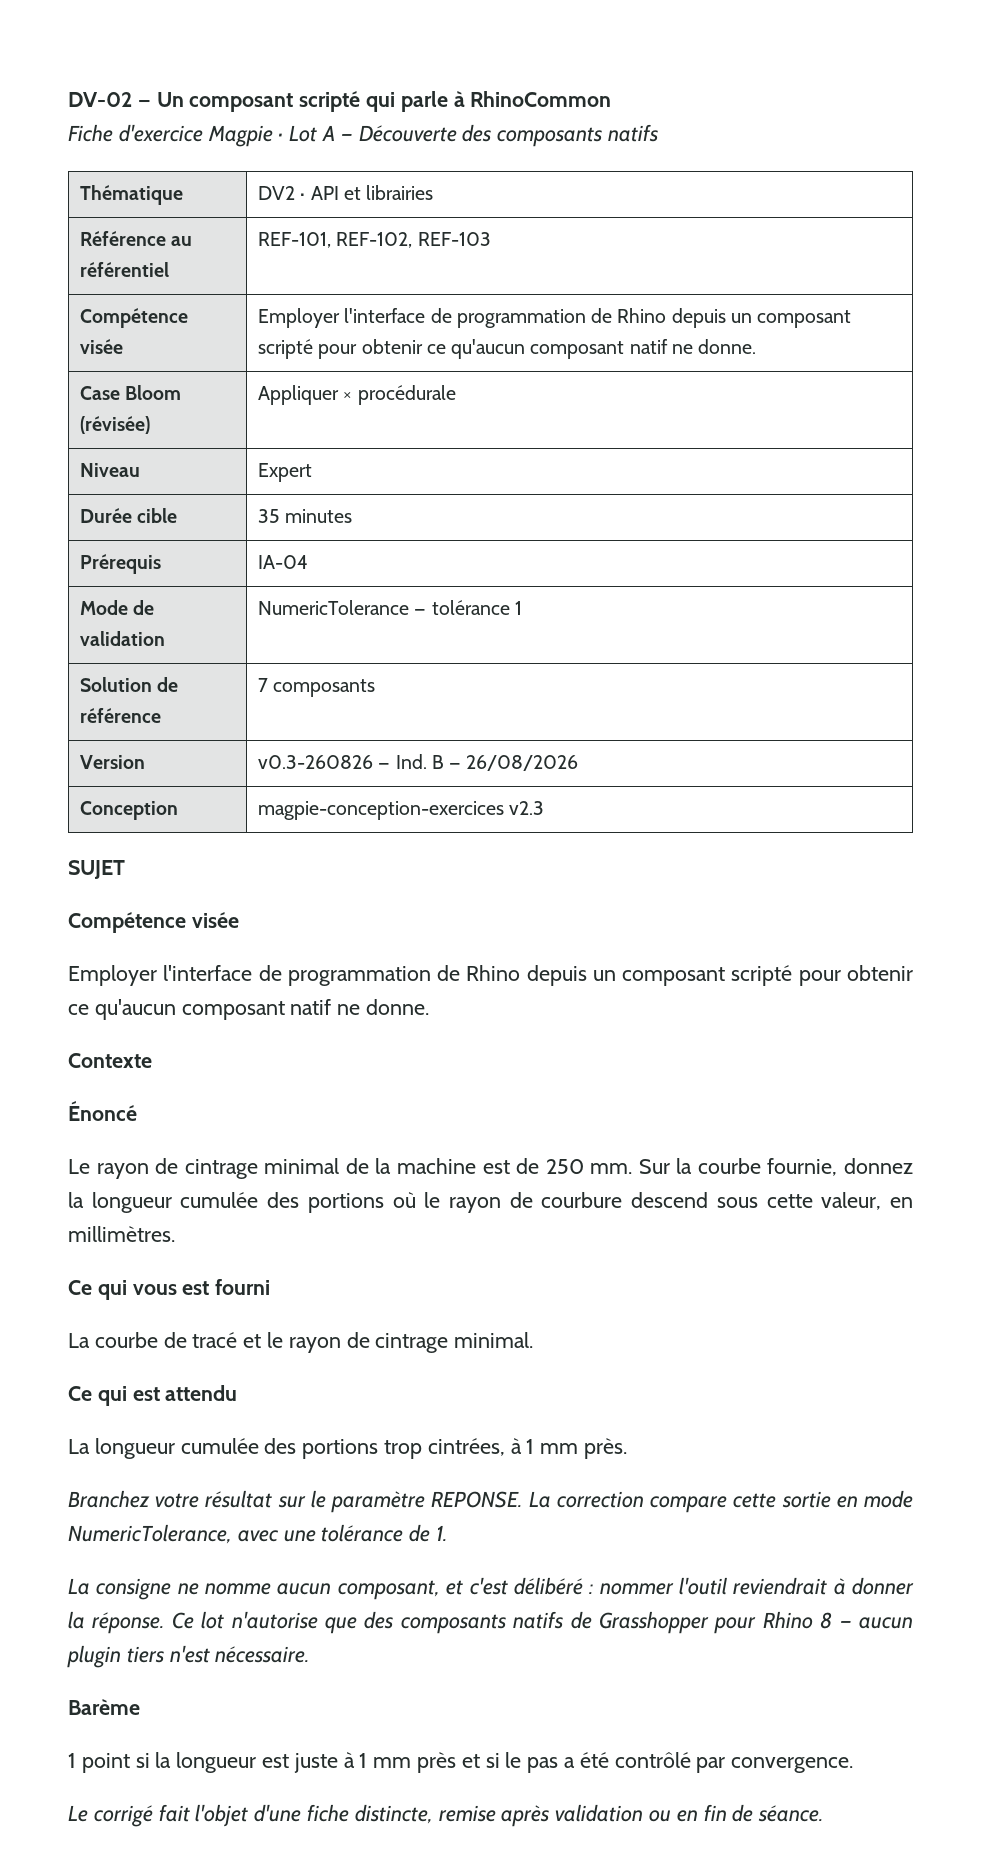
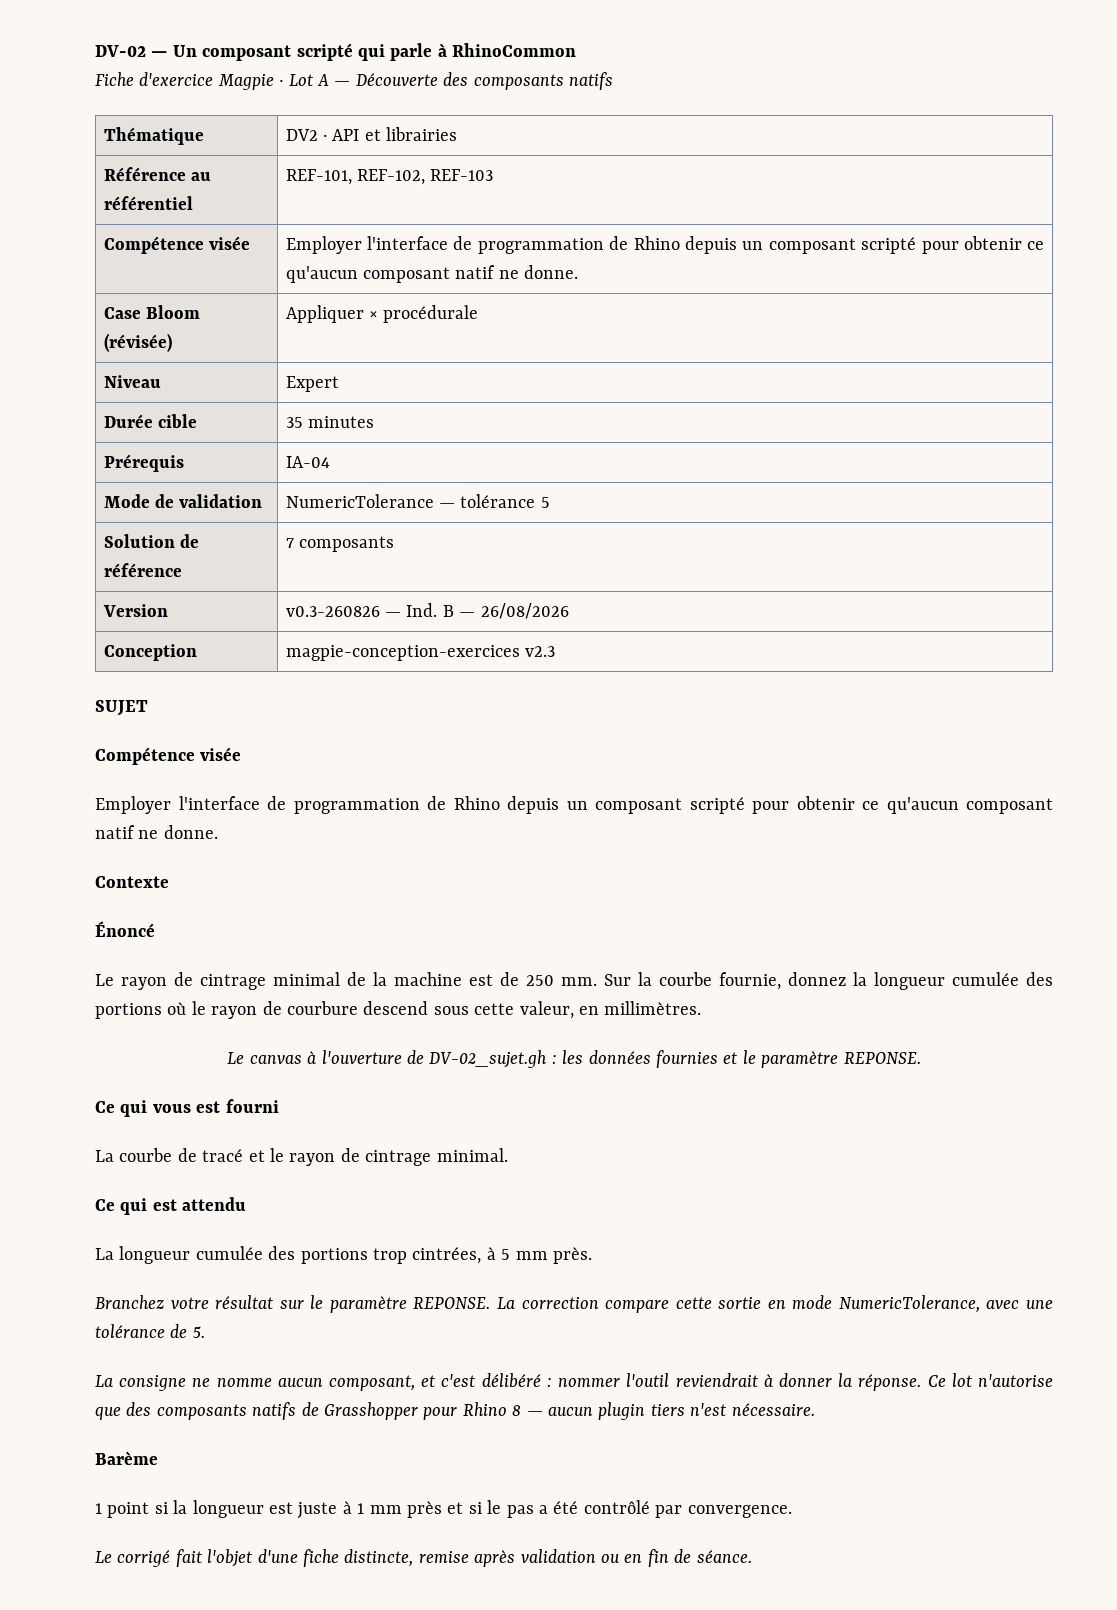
- Mode de validation | NumericTolerance — tolérance 1
+ Mode de validation | NumericTolerance — tolérance 5
+ Le canvas à l'ouverture de DV-02_sujet.gh : les données fournies et le paramètre REPONSE.
- La longueur cumulée des portions trop cintrées, à 1 mm près.
+ La longueur cumulée des portions trop cintrées, à 5 mm près.
- La correction compare cette sortie en mode NumericTolerance, avec une tolérance de 1.
+ La correction compare cette sortie en mode NumericTolerance, avec une tolérance de 5.

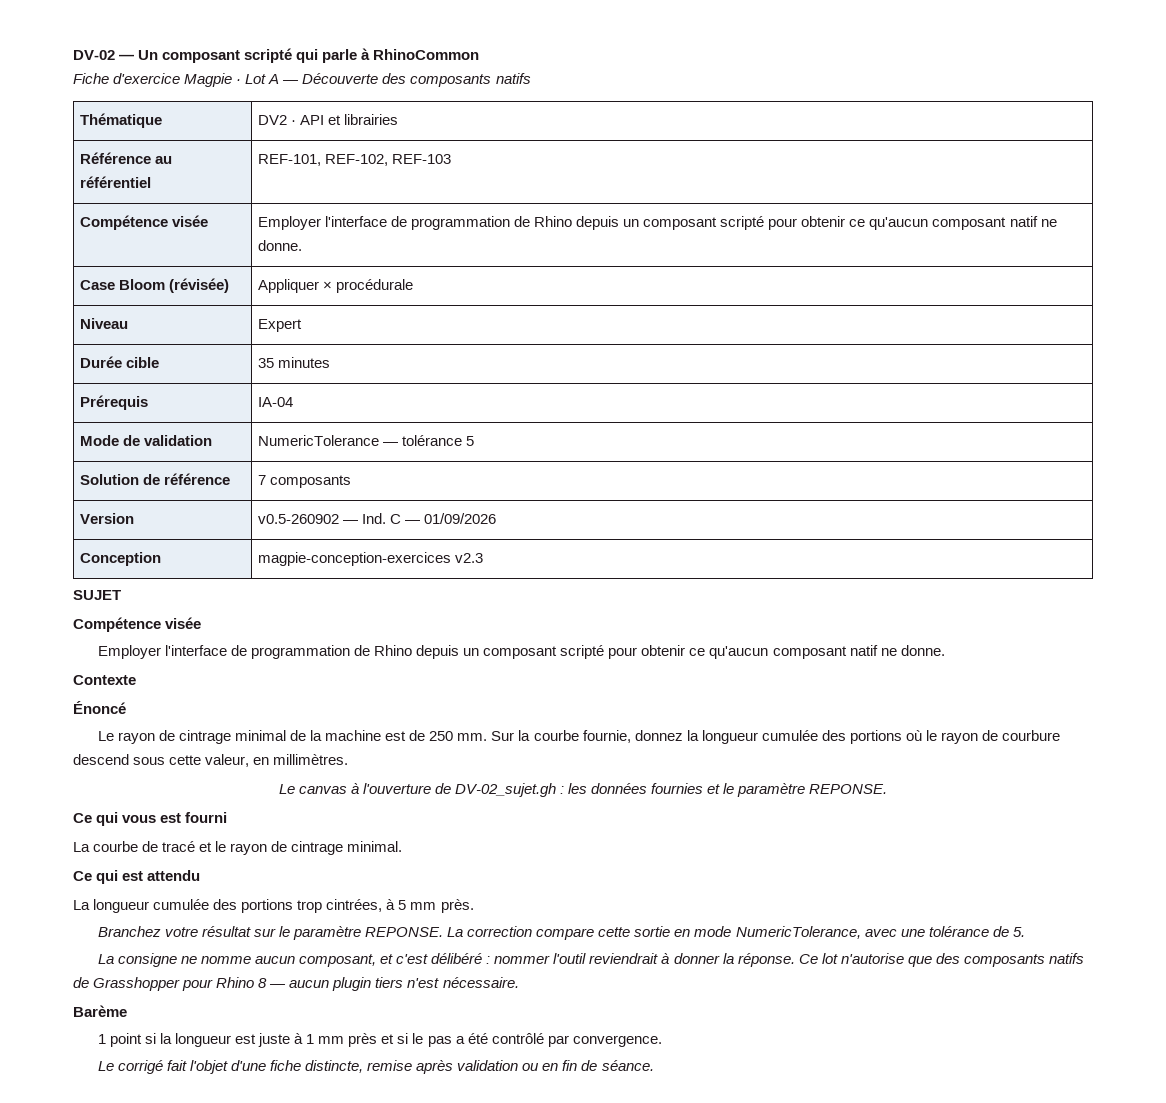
- Version | v0.3-260826 — Ind. B — 26/08/2026
+ Version | v0.5-260902 — Ind. C — 01/09/2026

